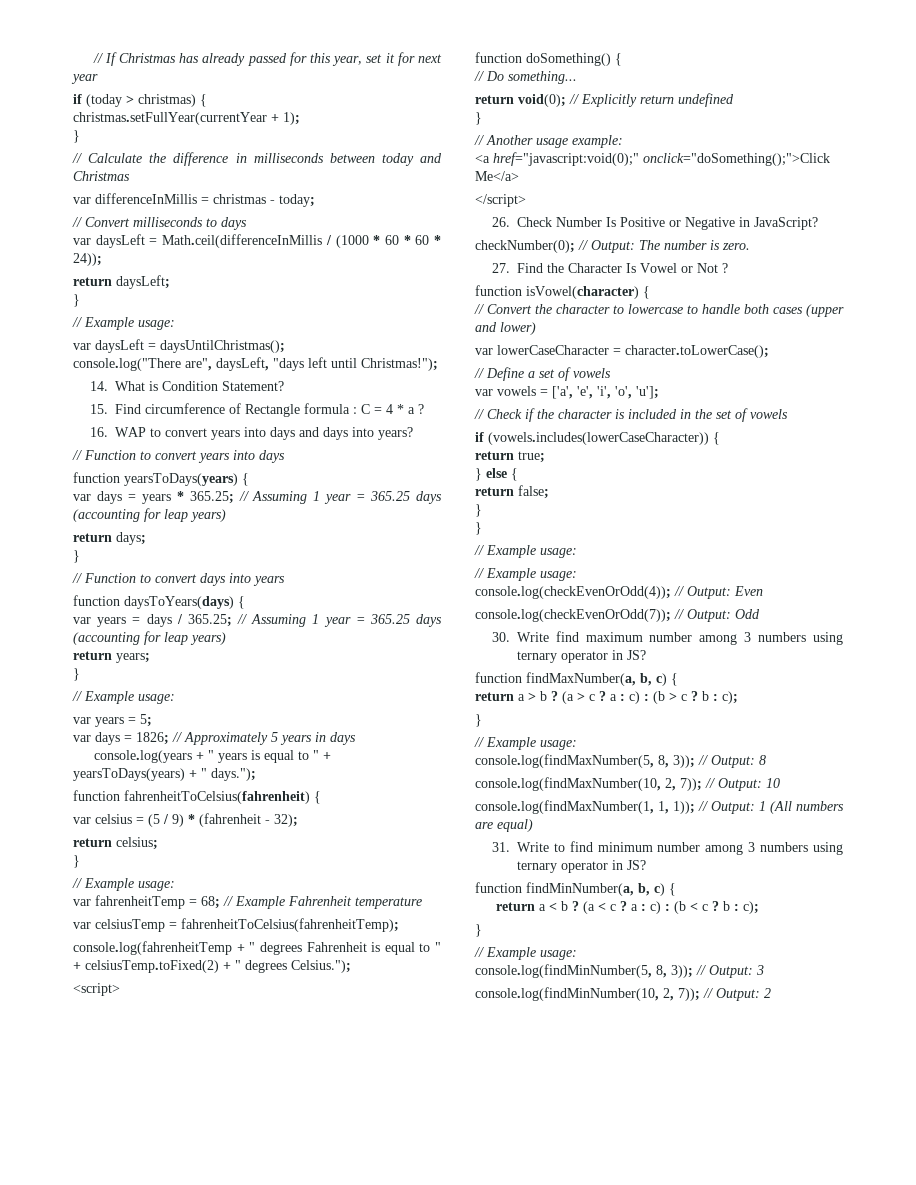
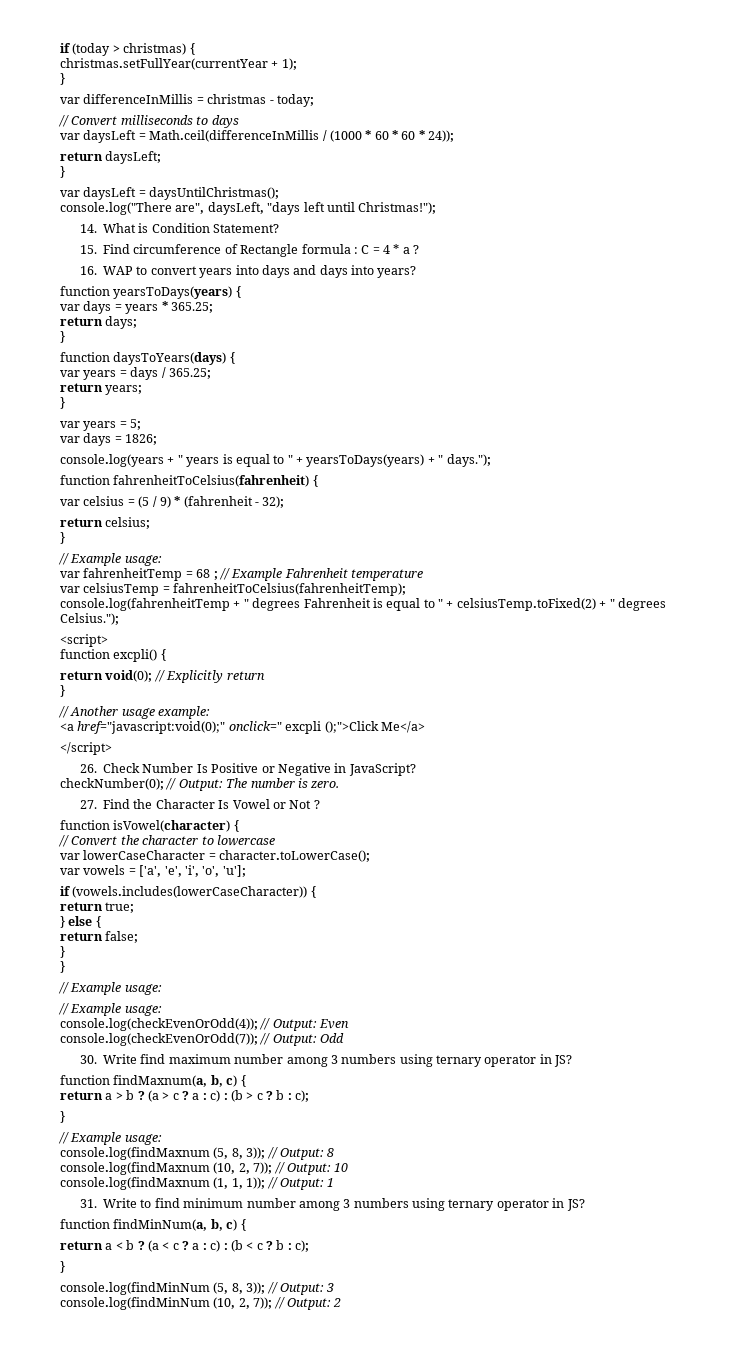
- // If Christmas has already passed for this year, set it for next year
- // Calculate the difference in milliseconds between today and Christmas
  return daysLeft;
  }
- // Example usage:
- // Function to convert years into days
- var days = years * 365.25; // Assuming 1 year = 365.25 days (accounting for leap years)
+ var days = years * 365.25;
  return days;
  }
- // Function to convert days into years
- var years = days / 365.25; // Assuming 1 year = 365.25 days (accounting for leap years)
+ var years = days / 365.25;
  return years;
  }
- // Example usage:
- var days = 1826; // Approximately 5 years in days
+ var days = 1826;
- var fahrenheitTemp = 68; // Example Fahrenheit temperature
+ var fahrenheitTemp = 68 ; // Example Fahrenheit temperature
- function doSomething() {
- // Do something...
+ function excpli() {
- return void(0); // Explicitly return undefined
+ return void(0); // Explicitly return
- <a href="javascript:void(0);" onclick="doSomething();">Click Me</a>
+ <a href="javascript:void(0);" onclick=" excpli ();">Click Me</a>
- // Convert the character to lowercase to handle both cases (upper and lower)
+ // Convert the character to lowercase
  var lowerCaseCharacter = character.toLowerCase();
- // Define a set of vowels
- // Check if the character is included in the set of vowels
- function findMaxNumber(a, b, c) {
+ function findMaxnum(a, b, c) {
- console.log(findMaxNumber(5, 8, 3)); // Output: 8
+ console.log(findMaxnum (5, 8, 3)); // Output: 8
- console.log(findMaxNumber(10, 2, 7)); // Output: 10
+ console.log(findMaxnum (10, 2, 7)); // Output: 10
- console.log(findMaxNumber(1, 1, 1)); // Output: 1 (All numbers are equal)
+ console.log(findMaxnum (1, 1, 1)); // Output: 1
- function findMinNumber(a, b, c) {
+ function findMinNum(a, b, c) {
  (a < c ? a : c) : (b < c ? b : c);
  }
- // Example usage:
- console.log(findMinNumber(5, 8, 3)); // Output: 3
+ console.log(findMinNum (5, 8, 3)); // Output: 3
- console.log(findMinNumber(10, 2, 7)); // Output: 2
+ console.log(findMinNum (10, 2, 7)); // Output: 2

